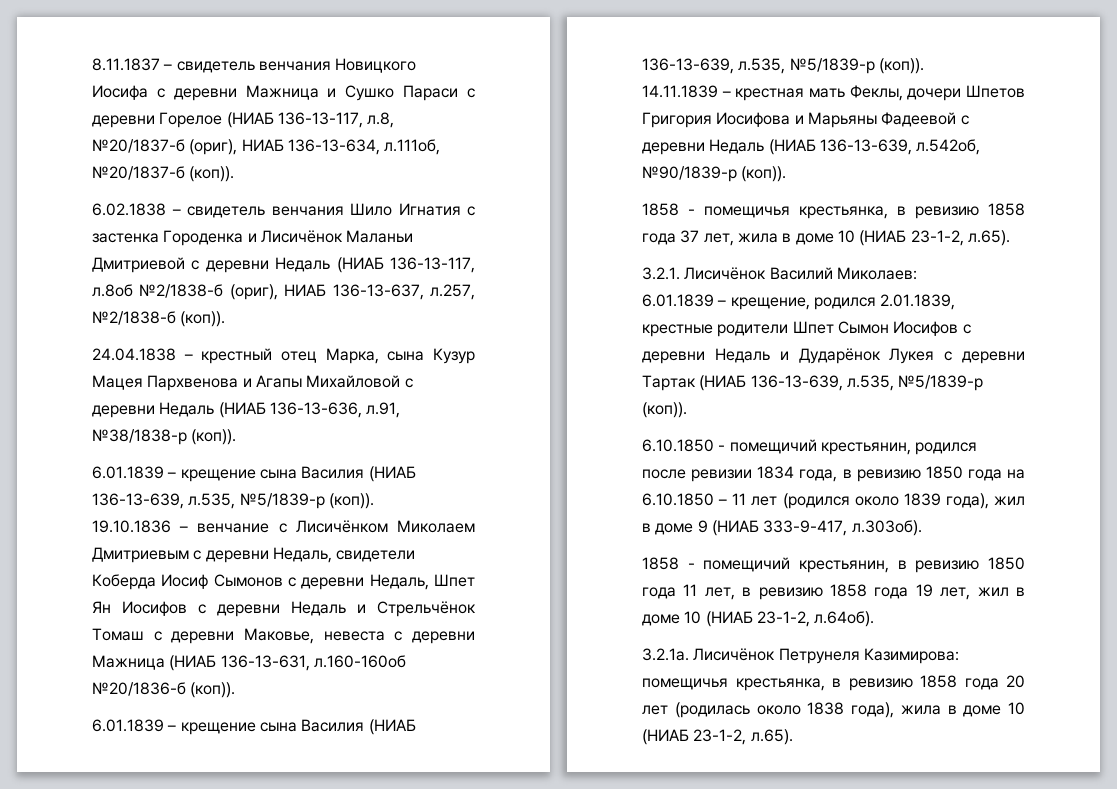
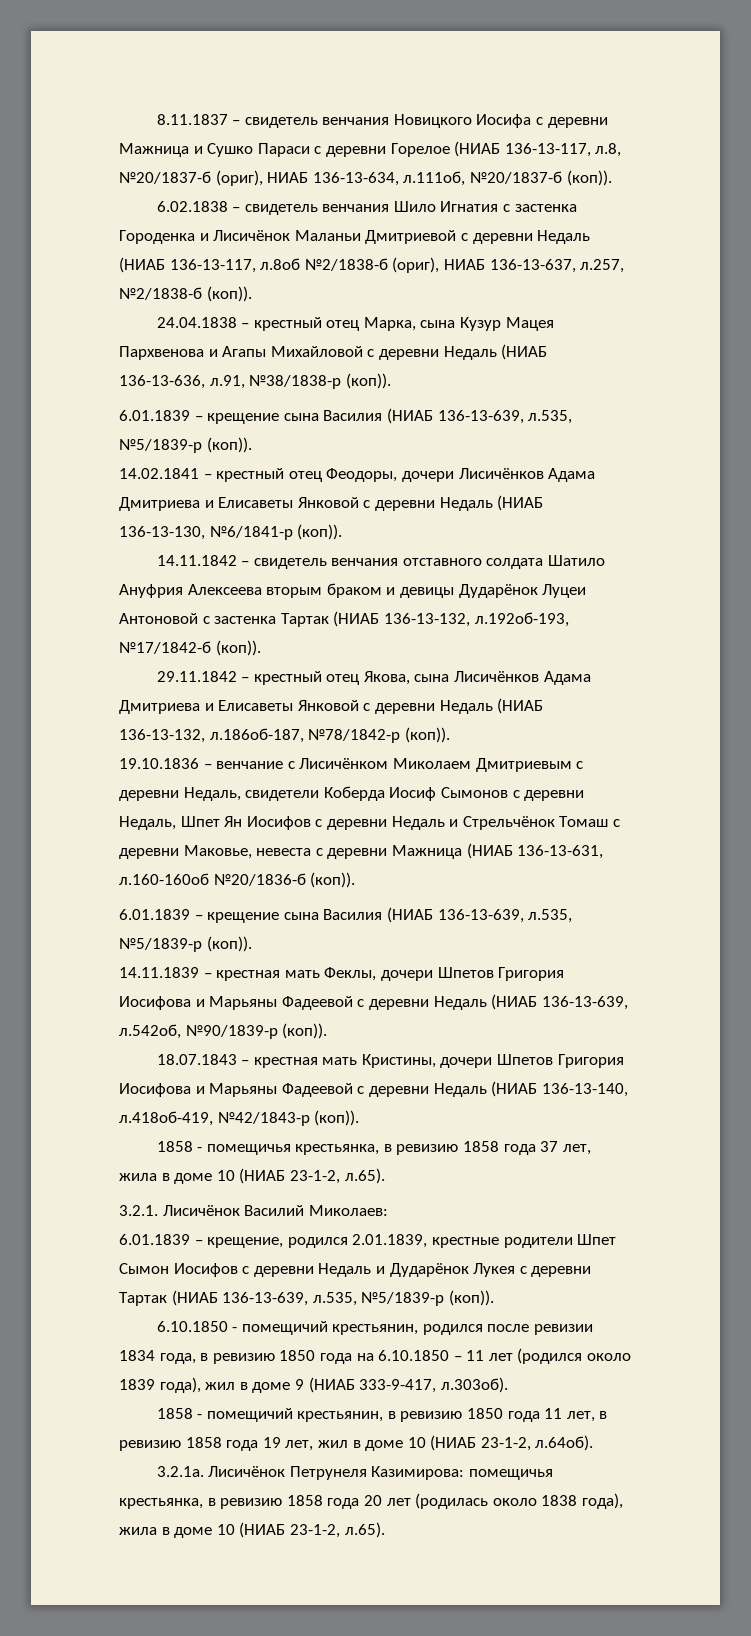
+ 14.02.1841 – крестный отец Феодоры, дочери Лисичёнков Адама Дмитриева и Елисаветы Янковой с деревни Недаль (НИАБ 136-13-130, №6/1841-р (коп)).
+ 14.11.1842 – свидетель венчания отставного солдата Шатило Ануфрия Алексеева вторым браком и девицы Дударёнок Луцеи Антоновой с застенка Тартак (НИАБ 136-13-132, л.192об-193, №17/1842-б (коп)).
+ 29.11.1842 – крестный отец Якова, сына Лисичёнков Адама Дмитриева и Елисаветы Янковой с деревни Недаль (НИАБ 136-13-132, л.186об-187, №78/1842-р (коп)).
+ 18.07.1843 – крестная мать Кристины, дочери Шпетов Григория Иосифова и Марьяны Фадеевой с деревни Недаль (НИАБ 136-13-140, л.418об-419, №42/1843-р (коп)).

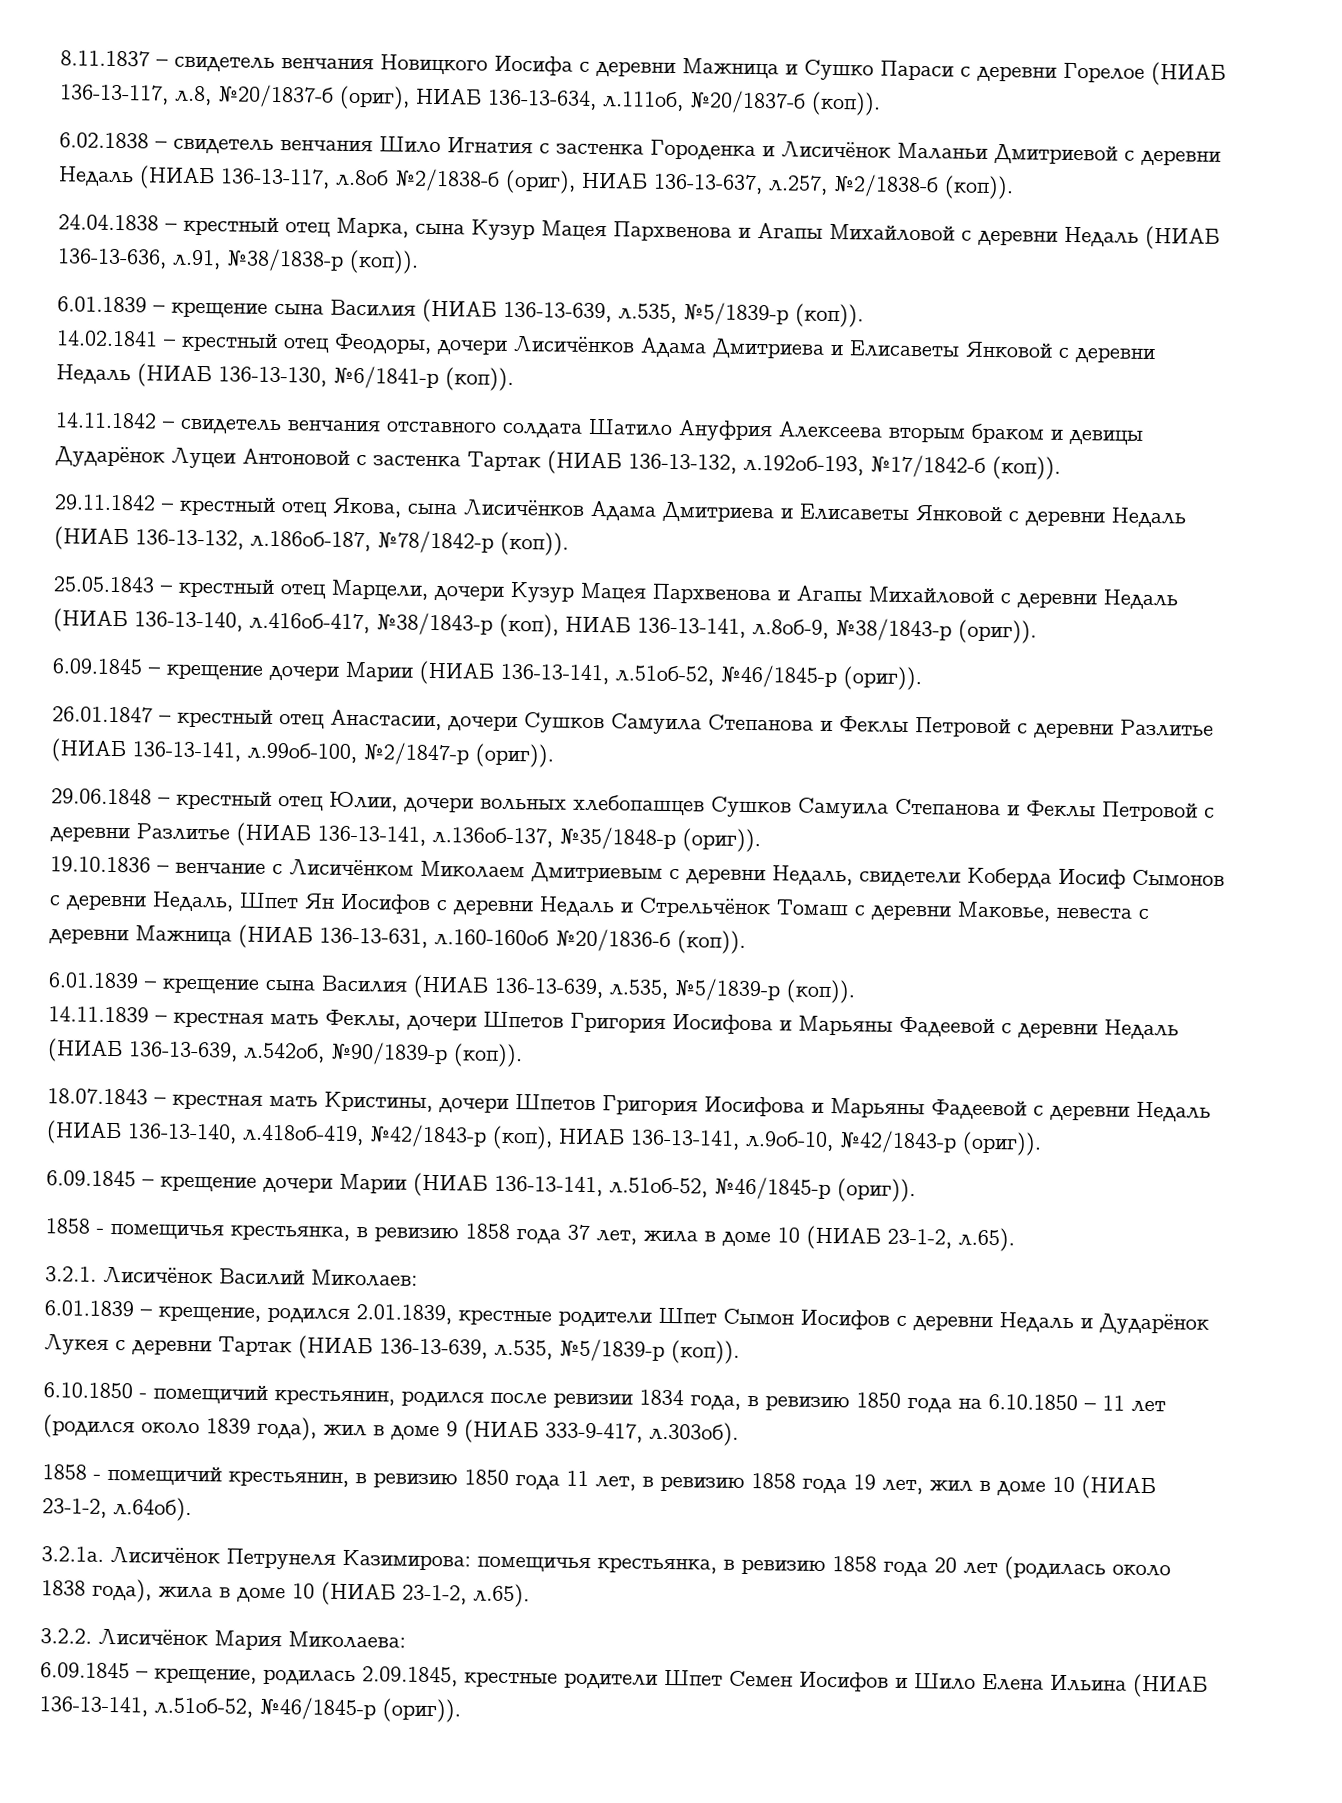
+ 25.05.1843 – крестный отец Марцели, дочери Кузур Мацея Пархвенова и Агапы Михайловой с деревни Недаль (НИАБ 136-13-140, л.416об-417, №38/1843-р (коп), НИАБ 136-13-141, л.8об-9, №38/1843-р (ориг)).
+ 6.09.1845 – крещение дочери Марии (НИАБ 136-13-141, л.51об-52, №46/1845-р (ориг)).
+ 26.01.1847 – крестный отец Анастасии, дочери Сушков Самуила Степанова и Феклы Петровой с деревни Разлитье (НИАБ 136-13-141, л.99об-100, №2/1847-р (ориг)).
+ 29.06.1848 – крестный отец Юлии, дочери вольных хлебопашцев Сушков Самуила Степанова и Феклы Петровой с деревни Разлитье (НИАБ 136-13-141, л.136об-137, №35/1848-р (ориг)).
- 18.07.1843 – крестная мать Кристины, дочери Шпетов Григория Иосифова и Марьяны Фадеевой с деревни Недаль (НИАБ 136-13-140, л.418об-419, №42/1843-р (коп)).
+ 18.07.1843 – крестная мать Кристины, дочери Шпетов Григория Иосифова и Марьяны Фадеевой с деревни Недаль (НИАБ 136-13-140, л.418об-419, №42/1843-р (коп), НИАБ 136-13-141, л.9об-10, №42/1843-р (ориг)).
+ 6.09.1845 – крещение дочери Марии (НИАБ 136-13-141, л.51об-52, №46/1845-р (ориг)).
+ 3.2.2. Лисичёнок Мария Миколаева:
+ 6.09.1845 – крещение, родилась 2.09.1845, крестные родители Шпет Семен Иосифов и Шило Елена Ильина (НИАБ 136-13-141, л.51об-52, №46/1845-р (ориг)).

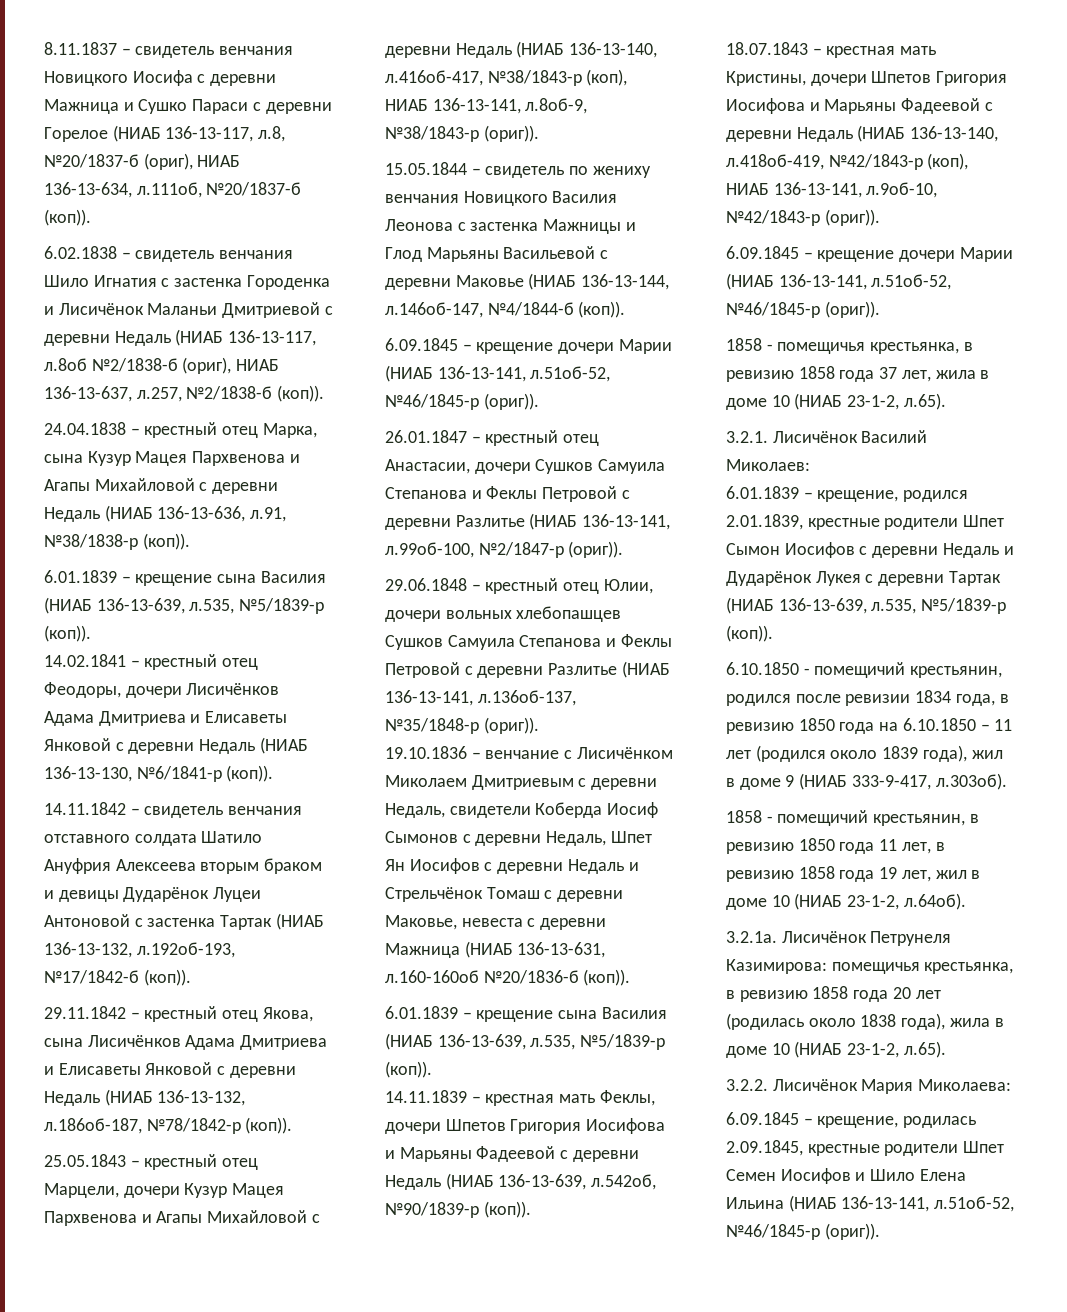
+ 15.05.1844 – свидетель по жениху венчания Новицкого Василия Леонова с застенка Мажницы и Глод Марьяны Васильевой с деревни Маковье (НИАБ 136-13-144, л.146об-147, №4/1844-б (коп)).

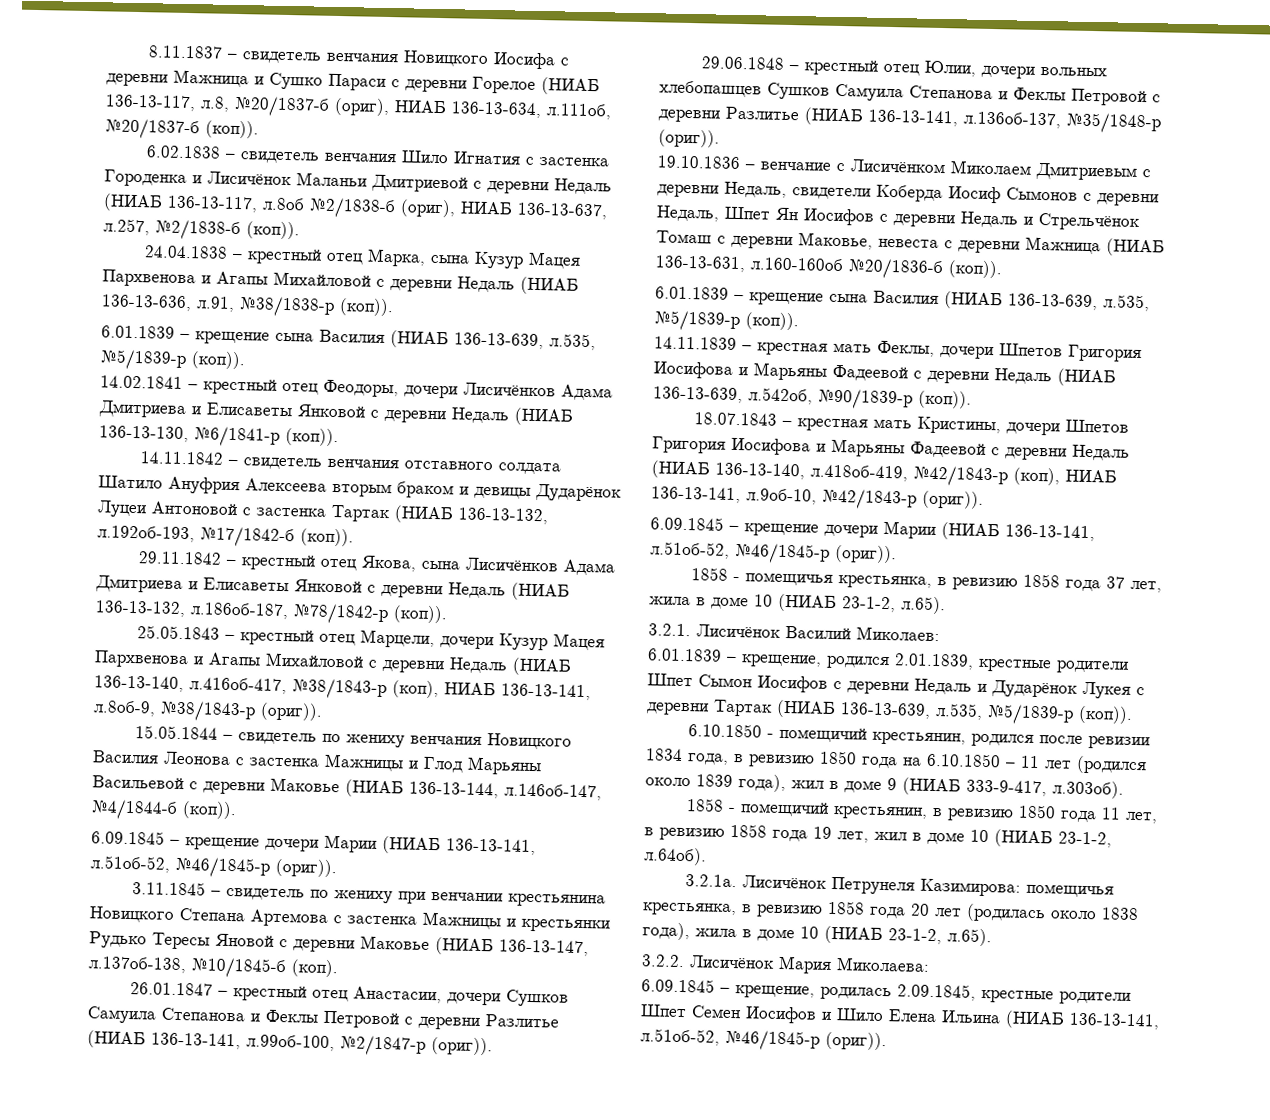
+ 3.11.1845 – свидетель по жениху при венчании крестьянина Новицкого Степана Артемова с застенка Мажницы и крестьянки Рудько Тересы Яновой с деревни Маковье (НИАБ 136-13-147, л.137об-138, №10/1845-б (коп).

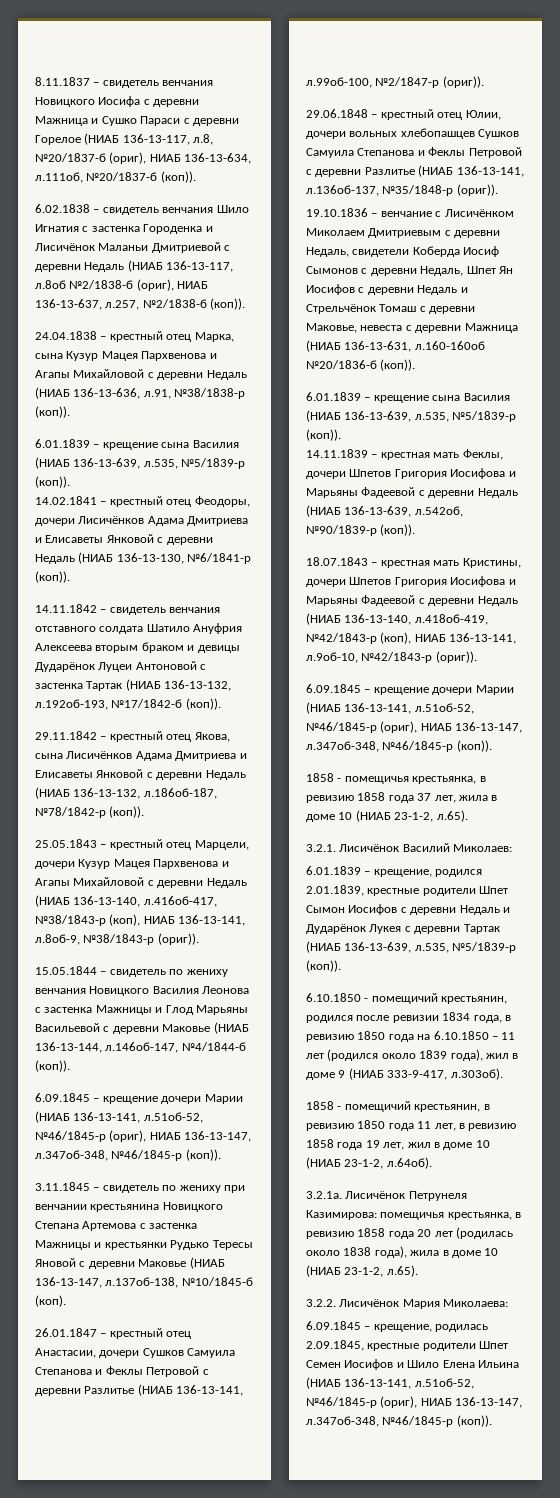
  15.05.1844 – свидетель по жениху венчания Новицкого Василия Леонова с застенка Мажницы и Глод Марьяны Васильевой с деревни Маковье (НИАБ 136-13-144, л.146об-147, №4/1844-б (коп)).
- 6.09.1845 – крещение дочери Марии (НИАБ 136-13-141, л.51об-52, №46/1845-р (ориг)).
+ 6.09.1845 – крещение дочери Марии (НИАБ 136-13-141, л.51об-52, №46/1845-р (ориг), НИАБ 136-13-147, л.347об-348, №46/1845-р (коп)).
  18.07.1843 – крестная мать Кристины, дочери Шпетов Григория Иосифова и Марьяны Фадеевой с деревни Недаль (НИАБ 136-13-140, л.418об-419, №42/1843-р (коп), НИАБ 136-13-141, л.9об-10, №42/1843-р (ориг)).
- 6.09.1845 – крещение дочери Марии (НИАБ 136-13-141, л.51об-52, №46/1845-р (ориг)).
+ 6.09.1845 – крещение дочери Марии (НИАБ 136-13-141, л.51об-52, №46/1845-р (ориг), НИАБ 136-13-147, л.347об-348, №46/1845-р (коп)).
- 6.09.1845 – крещение, родилась 2.09.1845, крестные родители Шпет Семен Иосифов и Шило Елена Ильина (НИАБ 136-13-141, л.51об-52, №46/1845-р (ориг)).
+ 6.09.1845 – крещение, родилась 2.09.1845, крестные родители Шпет Семен Иосифов и Шило Елена Ильина (НИАБ 136-13-141, л.51об-52, №46/1845-р (ориг), НИАБ 136-13-147, л.347об-348, №46/1845-р (коп)).

